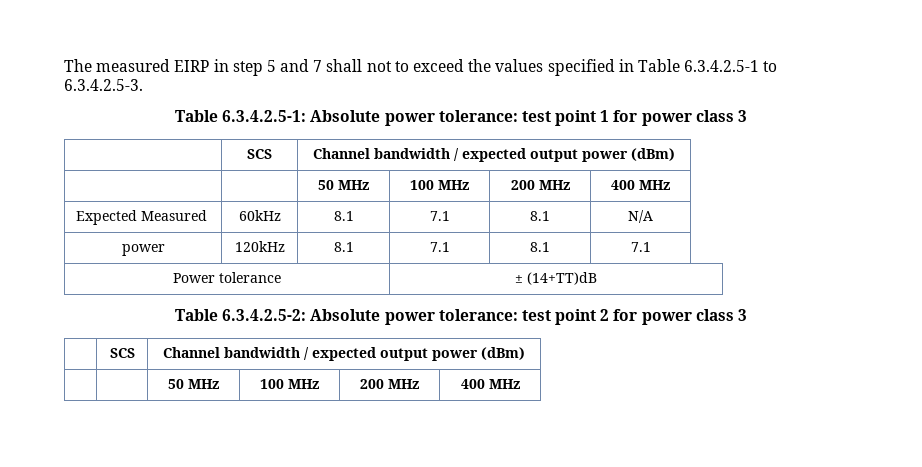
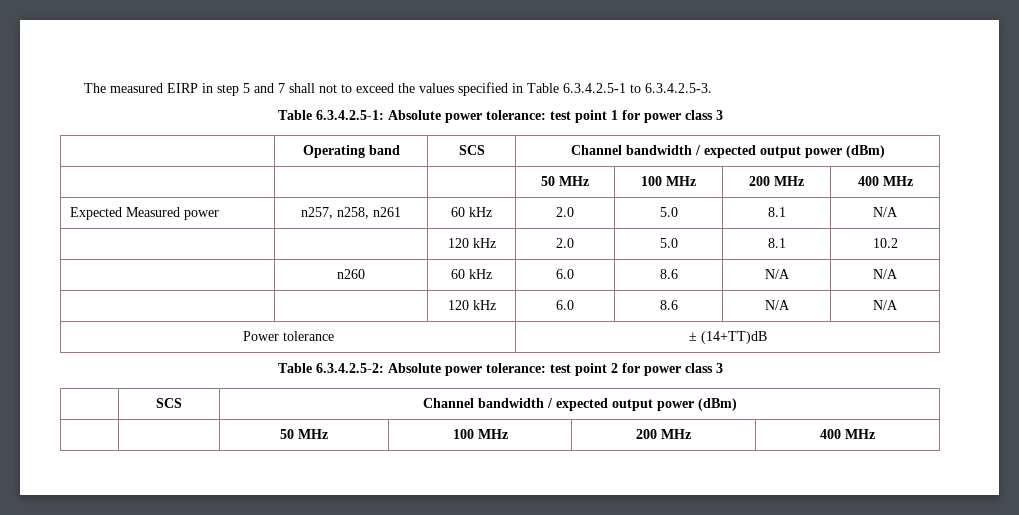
  Table 6.3.4.2.5-1: Absolute power tolerance: test point 1 for power class 3
- | SCS | Channel bandwidth / expected output power (dBm)
- | | 50 MHz | 100 MHz | 200 MHz | 400 MHz
+ | Operating band | SCS | Channel bandwidth / expected output power (dBm)
+ | | | 50 MHz | 100 MHz | 200 MHz | 400 MHz
- Expected Measured | 60kHz | 8.1 | 7.1 | 8.1 | N/A
- power | 120kHz | 8.1 | 7.1 | 8.1 | 7.1
+ Expected Measured power | n257, n258, n261 | 60 kHz | 2.0 | 5.0 | 8.1 | N/A
+ | | 120 kHz | 2.0 | 5.0 | 8.1 | 10.2
+ | n260 | 60 kHz | 6.0 | 8.6 | N/A | N/A
+ | | 120 kHz | 6.0 | 8.6 | N/A | N/A

